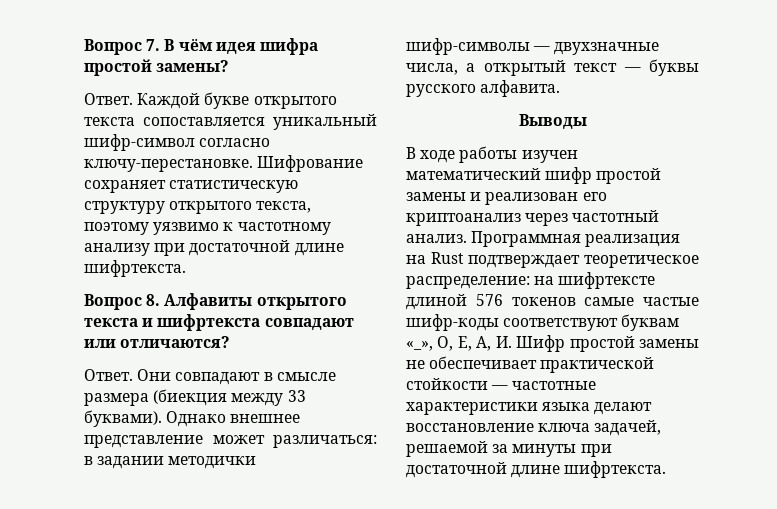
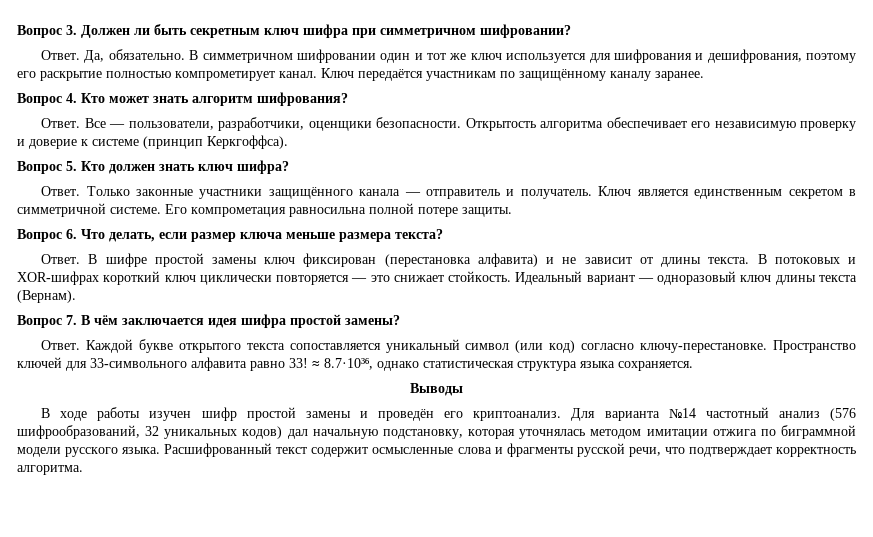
- Вопрос 7. В чём идея шифра простой замены?
+ Вопрос 3. Должен ли быть секретным ключ шифра при симметричном шифровании?
+ Ответ. Да, обязательно. В симметричном шифровании один и тот же ключ используется для шифрования и дешифрования, поэтому его раскрытие полностью компрометирует канал. Ключ передаётся участникам по защищённому каналу заранее.
+ Вопрос 4. Кто может знать алгоритм шифрования?
+ Ответ. Все — пользователи, разработчики, оценщики безопасности. Открытость алгоритма обеспечивает его независимую проверку и доверие к системе (принцип Керкгоффса).
+ Вопрос 5. Кто должен знать ключ шифра?
+ Ответ. Только законные участники защищённого канала — отправитель и получатель. Ключ является единственным секретом в симметричной системе. Его компрометация равносильна полной потере защиты.
+ Вопрос 6. Что делать, если размер ключа меньше размера текста?
+ Ответ. В шифре простой замены ключ фиксирован (перестановка алфавита) и не зависит от длины текста. В потоковых и XOR-шифрах короткий ключ циклически повторяется — это снижает стойкость. Идеальный вариант — одноразовый ключ длины текста (Вернам).
+ Вопрос 7. В чём заключается идея шифра простой замены?
- Каждой букве открытого текста сопоставляется уникальный шифр-символ согласно ключу-перестановке. Шифрование сохраняет статистическую структуру открытого текста, поэтому уязвимо к частотному анализу при достаточной длине шифртекста.
- Вопрос 8. Алфавиты открытого текста и шифртекста совпадают или отличаются?
- Ответ. Они совпадают в смысле размера (биекция между 33 буквами). Однако внешнее представление может различаться: в задании методички шифр-символы — двухзначные числа, а открытый текст — буквы русского алфавита.
+ Каждой букве открытого текста сопоставляется уникальный символ (или код) согласно ключу-перестановке. Пространство ключей для 33-символьного алфавита равно 33! ≈ 8.7·10³⁶, однако статистическая структура языка сохраняется.
- В ходе работы изучен математический шифр простой замены и реализован его криптоанализ через частотный анализ. Программная реализация на Rust подтверждает теоретическое распределение: на шифртексте длиной 576 токенов самые частые шифр-коды соответствуют буквам «_», О, Е, А, И. Шифр простой замены не обеспечивает практической стойкости — частотные характеристики языка делают восстановление ключа задачей, решаемой за минуты при достаточной длине шифртекста.
+ В ходе работы изучен шифр простой замены и проведён его криптоанализ. Для варианта №14 частотный анализ (576 шифрообразований, 32 уникальных кодов) дал начальную подстановку, которая уточнялась методом имитации отжига по биграммной модели русского языка. Расшифрованный текст содержит осмысленные слова и фрагменты русской речи, что подтверждает корректность алгоритма.

